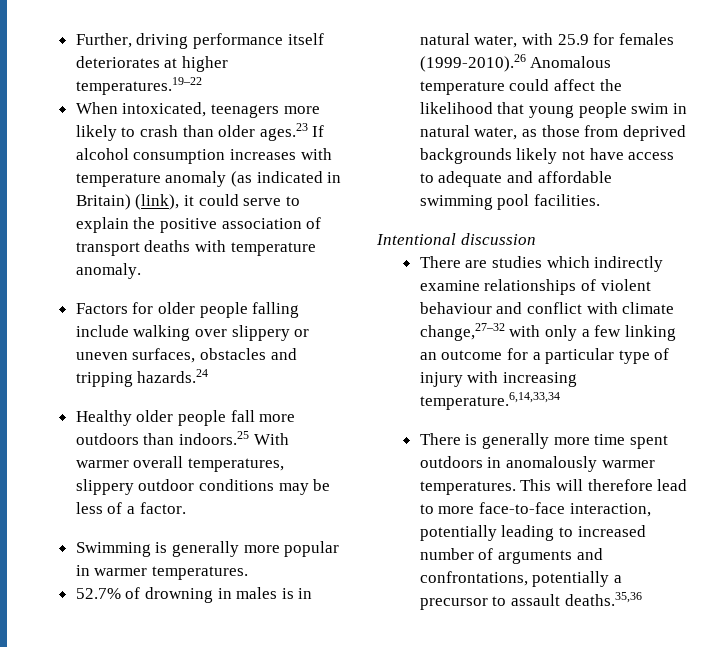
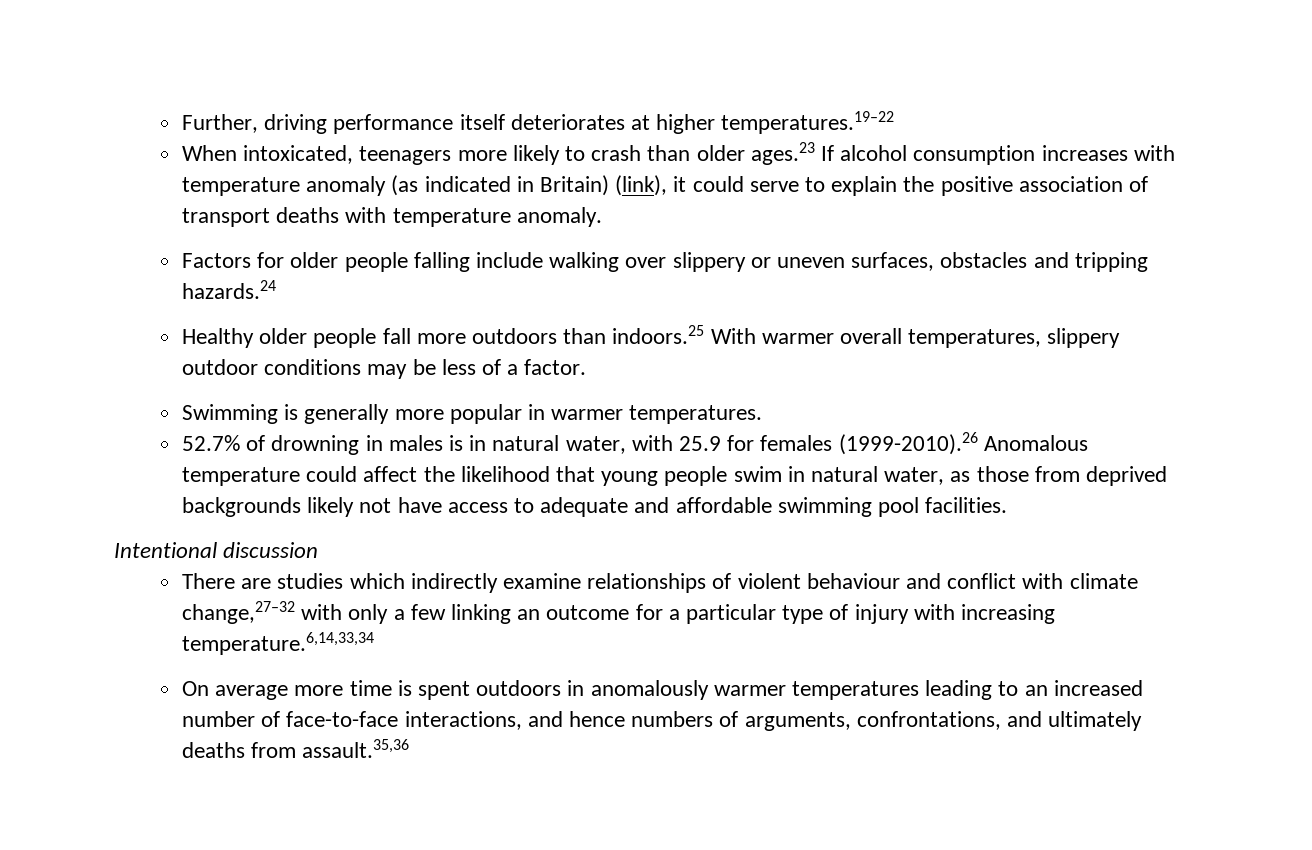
- There is generally more time spent outdoors in anomalously warmer temperatures. This will therefore lead to more face-to-face interaction, potentially leading to increased number of arguments and confrontations, potentially a precursor to assault deaths.35,36
+ On average more time is spent outdoors in anomalously warmer temperatures leading to an increased number of face-to-face interactions, and hence numbers of arguments, confrontations, and ultimately deaths from assault.35,36

